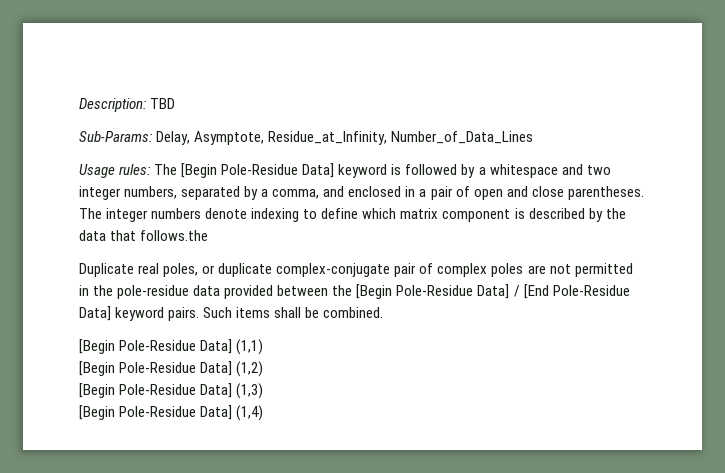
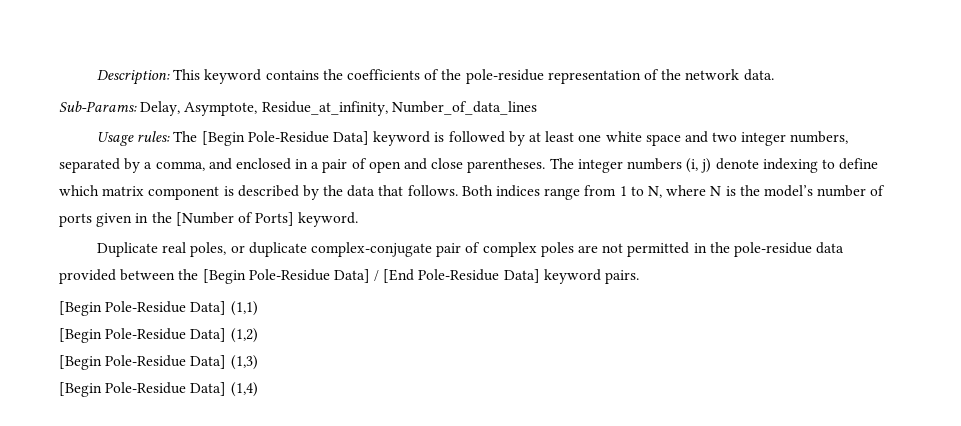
- Description: TBD
+ Description: This keyword contains the coefficients of the pole-residue representation of the network data.
- Sub-Params: Delay, Asymptote, Residue_at_Infinity, Number_of_Data_Lines
+ Sub-Params: Delay, Asymptote, Residue_at_infinity, Number_of_data_lines
- Usage rules: The [Begin Pole-Residue Data] keyword is followed by a whitespace and two integer numbers, separated by a comma, and enclosed in a pair of open and close parentheses.
+ Usage rules: The [Begin Pole-Residue Data] keyword is followed by at least one white space and two integer numbers, separated by a comma, and enclosed in a pair of open and close parentheses.
- The integer numbers denote indexing to define which matrix component is described by the data that follows.the
+ The integer numbers (i, j) denote indexing to define which matrix component is described by the data that follows. Both indices range from 1 to N, where N is the model’s number of ports given in the [Number of Ports] keyword.
- Such items shall be combined.

